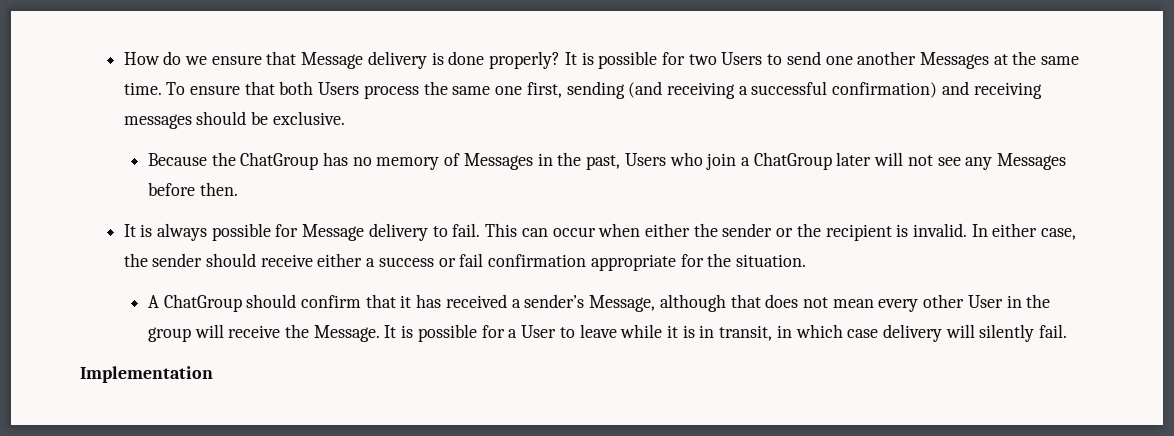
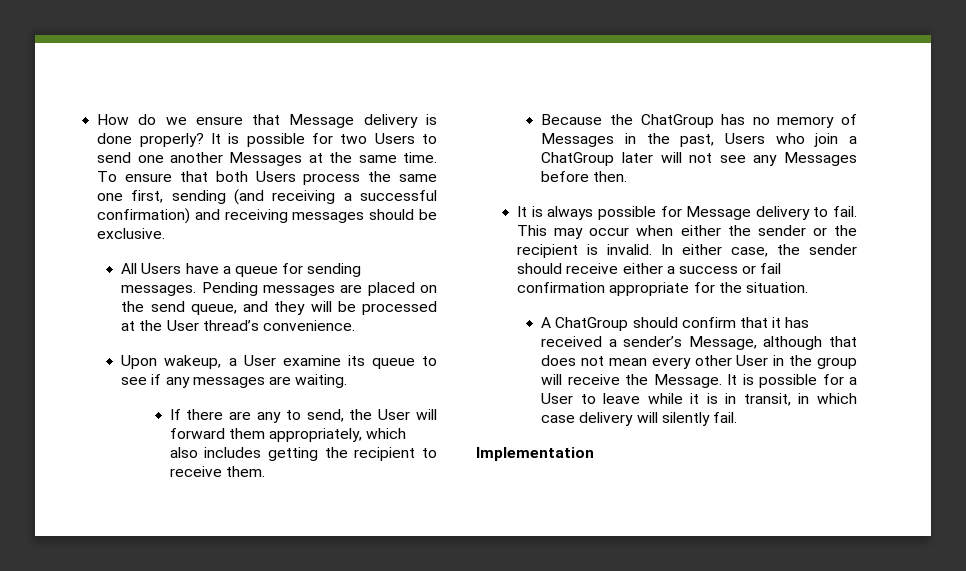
+ All Users have a queue for sending messages. Pending messages are placed on the send queue, and they will be processed at the User thread’s convenience.
+ Upon wakeup, a User examine its queue to see if any messages are waiting.
+ If there are any to send, the User will forward them appropriately, which also includes getting the recipient to receive them.
- This can occur when either the sender or the recipient is invalid.
+ This may occur when either the sender or the recipient is invalid.

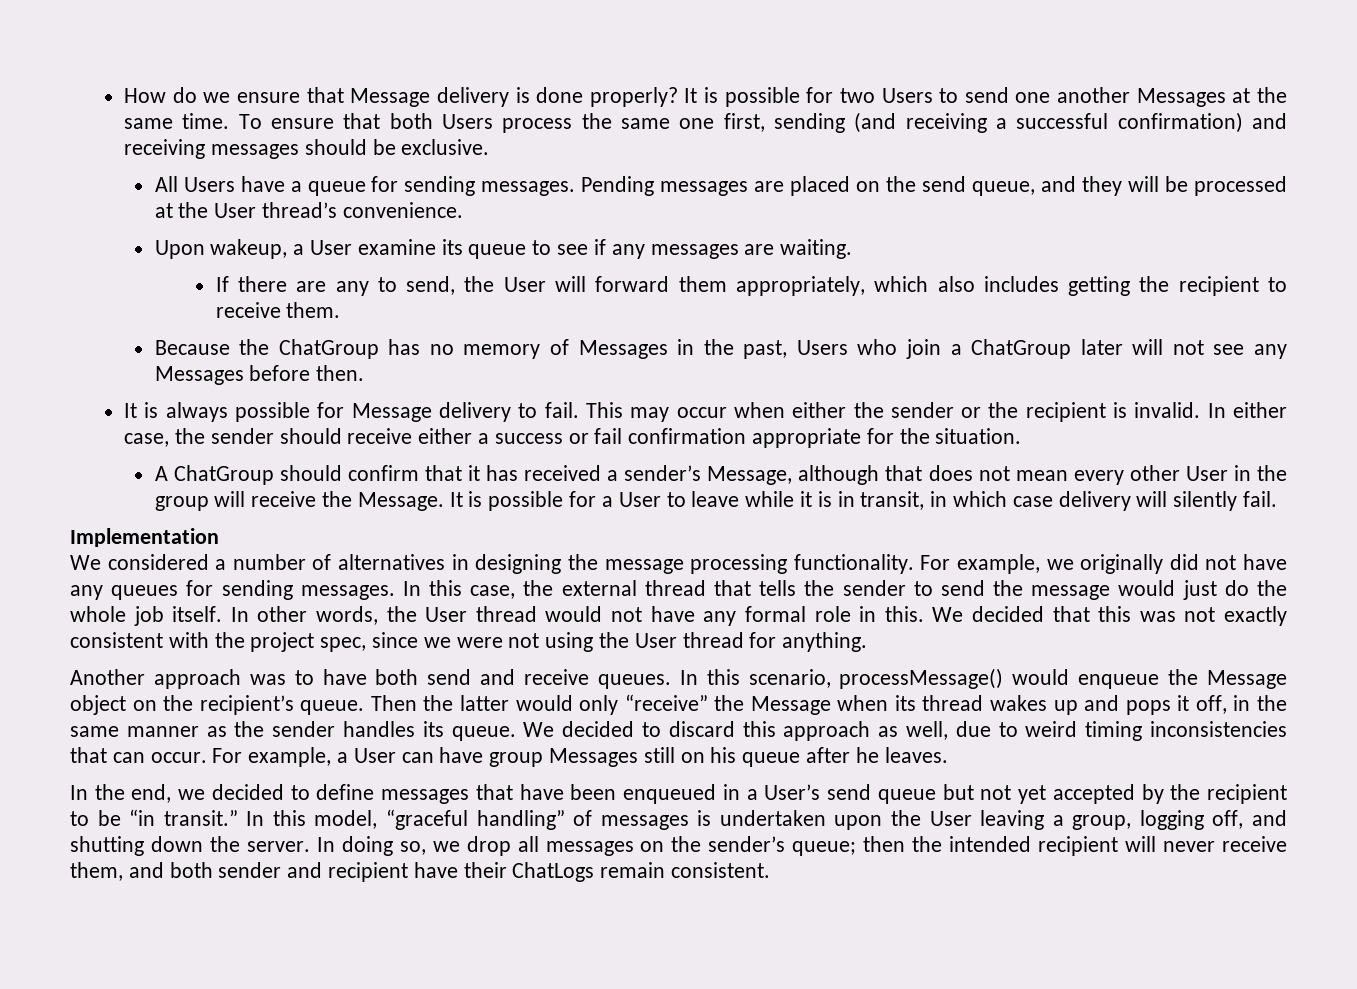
+ We considered a number of alternatives in designing the message processing functionality. For example, we originally did not have any queues for sending messages. In this case, the external thread that tells the sender to send the message would just do the whole job itself. In other words, the User thread would not have any formal role in this. We decided that this was not exactly consistent with the project spec, since we were not using the User thread for anything.
+ Another approach was to have both send and receive queues. In this scenario, processMessage() would enqueue the Message object on the recipient’s queue. Then the latter would only “receive” the Message when its thread wakes up and pops it off, in the same manner as the sender handles its queue. We decided to discard this approach as well, due to weird timing inconsistencies that can occur. For example, a User can have group Messages still on his queue after he leaves.
+ In the end, we decided to define messages that have been enqueued in a User’s send queue but not yet accepted by the recipient to be “in transit.” In this model, “graceful handling” of messages is undertaken upon the User leaving a group, logging off, and shutting down the server. In doing so, we drop all messages on the sender’s queue; then the intended recipient will never receive them, and both sender and recipient have their ChatLogs remain consistent.

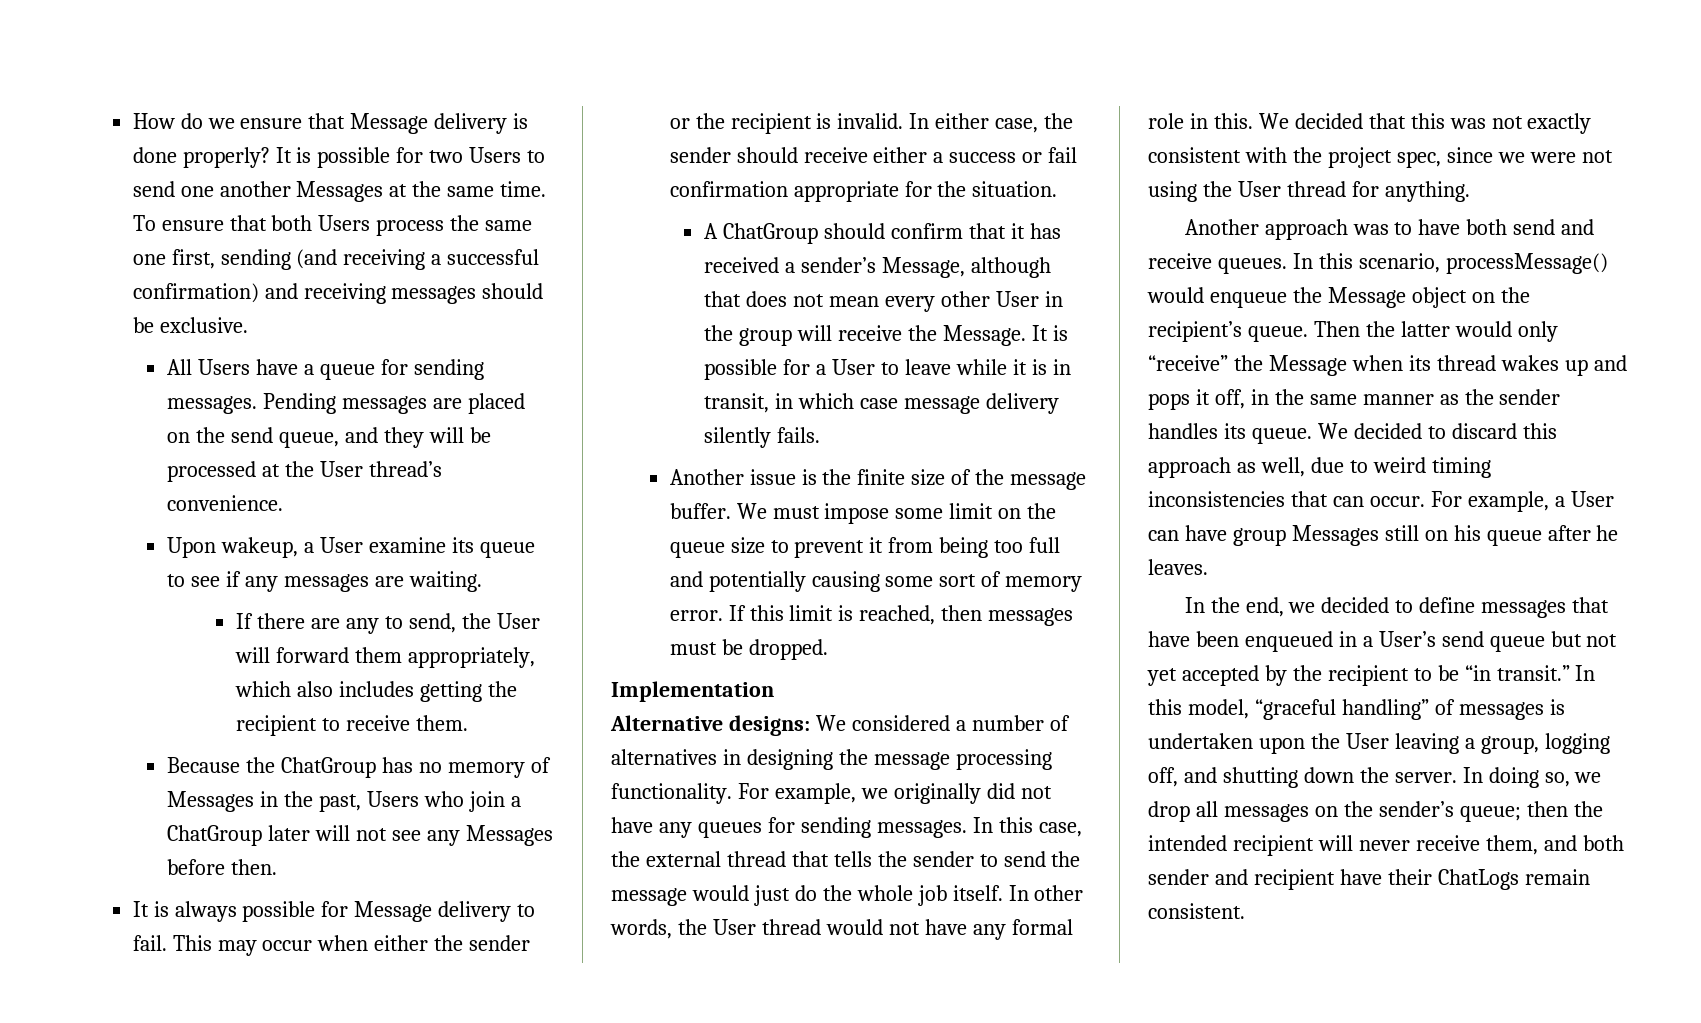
- It is possible for a User to leave while it is in transit, in which case delivery will silently fail.
+ It is possible for a User to leave while it is in transit, in which case message delivery silently fails.
+ Another issue is the finite size of the message buffer. We must impose some limit on the queue size to prevent it from being too full and potentially causing some sort of memory error. If this limit is reached, then messages must be dropped.
- We considered a number of alternatives in designing the message processing functionality.
+ Alternative designs: We considered a number of alternatives in designing the message processing functionality.

